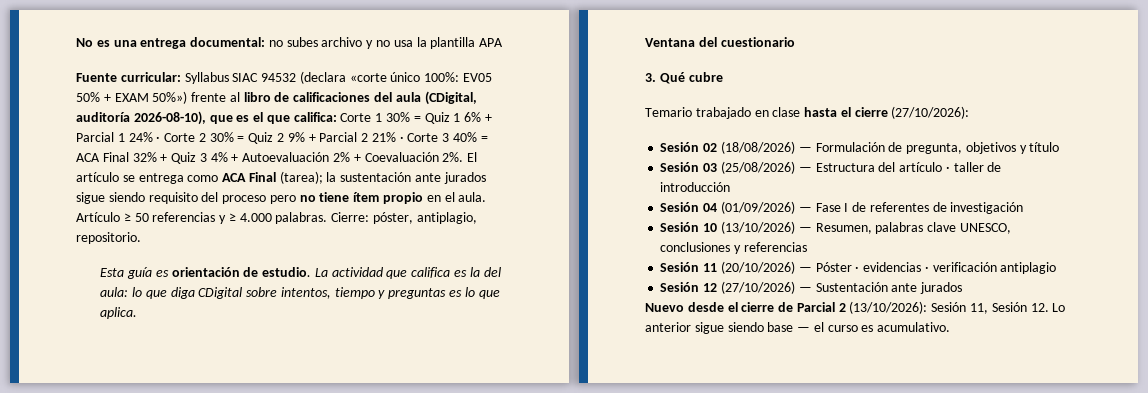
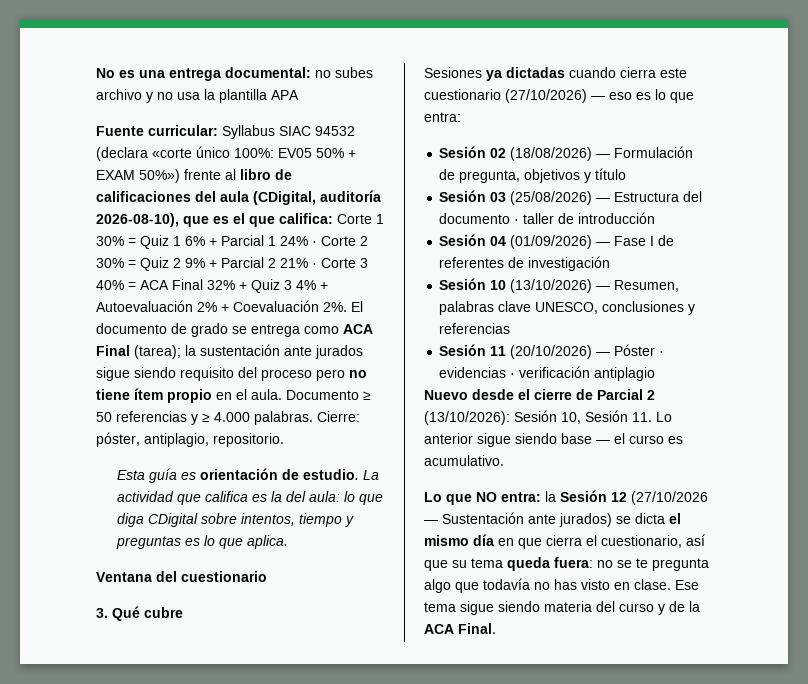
- El artículo se entrega como ACA Final (tarea); la sustentación ante jurados sigue siendo requisito del proceso pero no tiene ítem propio en el aula.
+ El documento de grado se entrega como ACA Final (tarea); la sustentación ante jurados sigue siendo requisito del proceso pero no tiene ítem propio en el aula.
- Artículo ≥ 50 referencias y ≥ 4.000 palabras.
+ Documento ≥ 50 referencias y ≥ 4.000 palabras.
- Temario trabajado en clase hasta el cierre (27/10/2026):
+ Sesiones ya dictadas cuando cierra este cuestionario (27/10/2026) — eso es lo que entra:
- Sesión 03 (25/08/2026) — Estructura del artículo · taller de introducción
+ Sesión 03 (25/08/2026) — Estructura del documento · taller de introducción
- Sesión 12 (27/10/2026) — Sustentación ante jurados
- Nuevo desde el cierre de Parcial 2 (13/10/2026): Sesión 11, Sesión 12. Lo anterior sigue siendo base — el curso es acumulativo.
+ Nuevo desde el cierre de Parcial 2 (13/10/2026): Sesión 10, Sesión 11. Lo anterior sigue siendo base — el curso es acumulativo.
+ Lo que NO entra: la Sesión 12 (27/10/2026 — Sustentación ante jurados) se dicta el mismo día en que cierra el cuestionario, así que su tema queda fuera: no se te pregunta algo que todavía no has visto en clase. Ese tema sigue siendo materia del curso y de la ACA Final.

